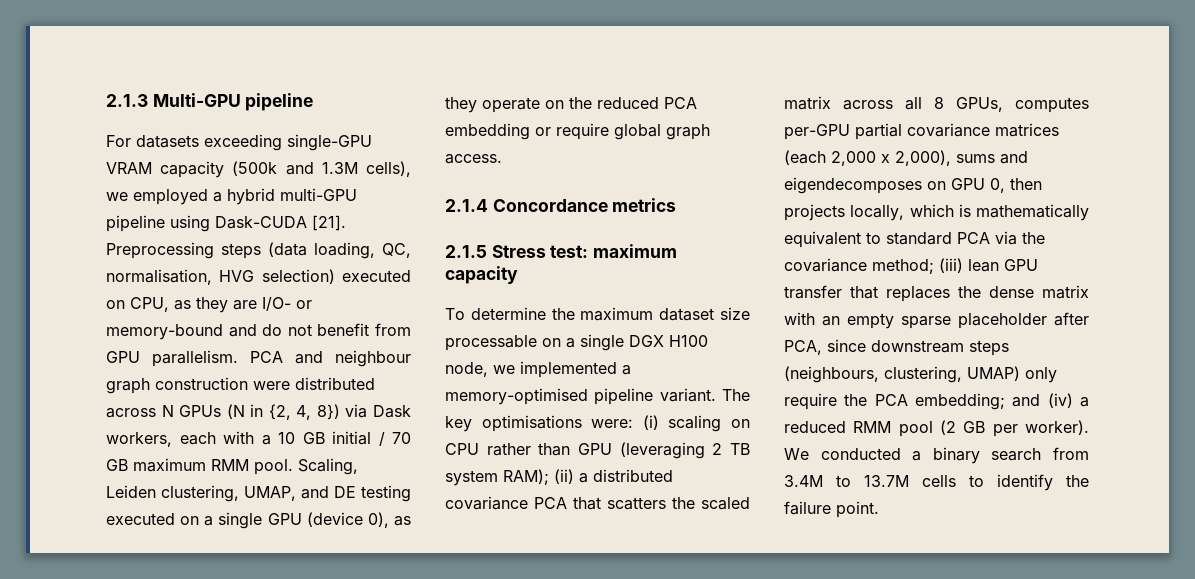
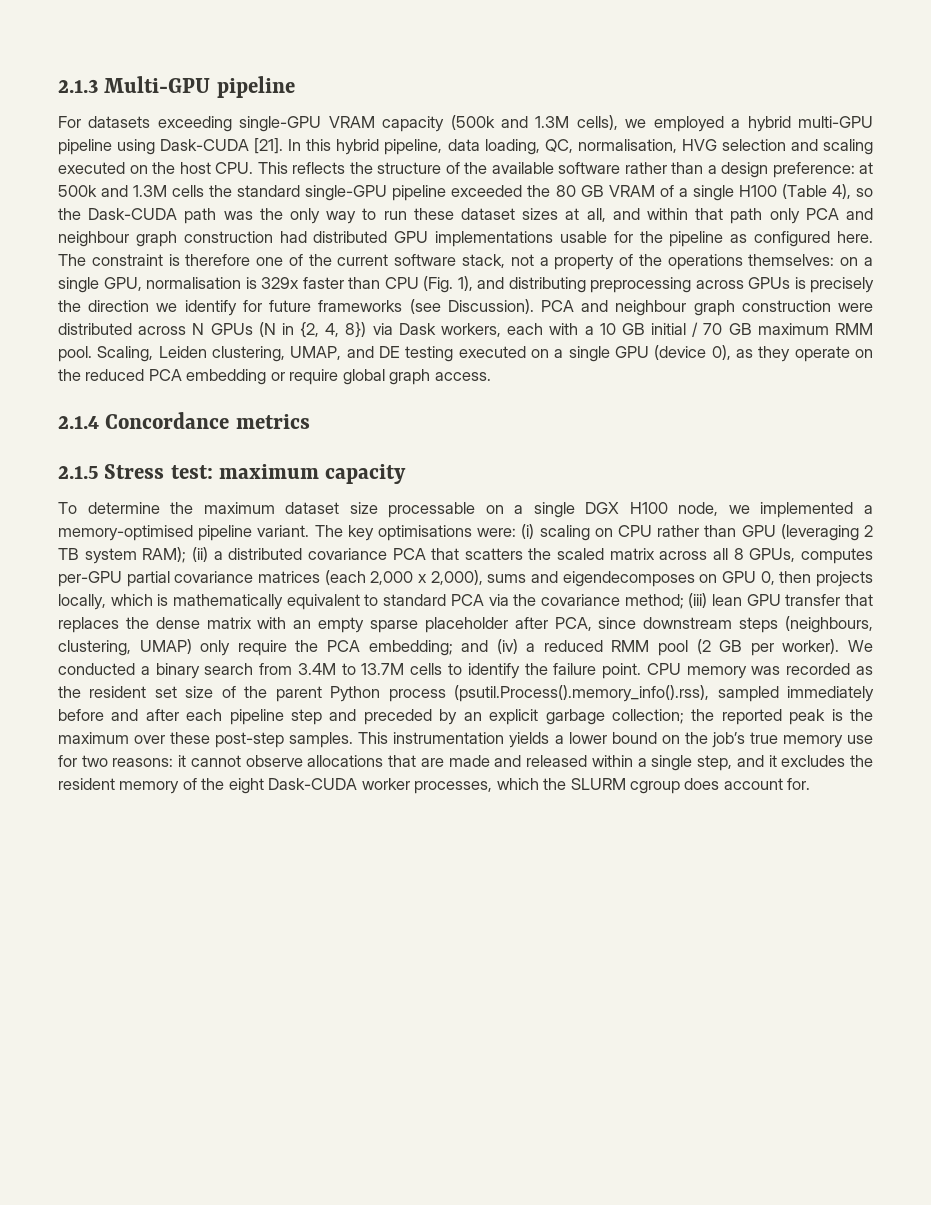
- Preprocessing steps (data loading, QC, normalisation, HVG selection) executed on CPU, as they are I/O- or memory-bound and do not benefit from GPU parallelism.
+ In this hybrid pipeline, data loading, QC, normalisation, HVG selection and scaling executed on the host CPU. This reflects the structure of the available software rather than a design preference: at 500k and 1.3M cells the standard single-GPU pipeline exceeded the 80 GB VRAM of a single H100 (Table 4), so the Dask-CUDA path was the only way to run these dataset sizes at all, and within that path only PCA and neighbour graph construction had distributed GPU implementations usable for the pipeline as configured here. The constraint is therefore one of the current software stack, not a property of the operations themselves: on a single GPU, normalisation is 329x faster than CPU (Fig. 1), and distributing preprocessing across GPUs is precisely the direction we identify for future frameworks (see Discussion).
+ CPU memory was recorded as the resident set size of the parent Python process (psutil.Process().memory_info().rss), sampled immediately before and after each pipeline step and preceded by an explicit garbage collection; the reported peak is the maximum over these post-step samples. This instrumentation yields a lower bound on the job’s true memory use for two reasons: it cannot observe allocations that are made and released within a single step, and it excludes the resident memory of the eight Dask-CUDA worker processes, which the SLURM cgroup does account for.

